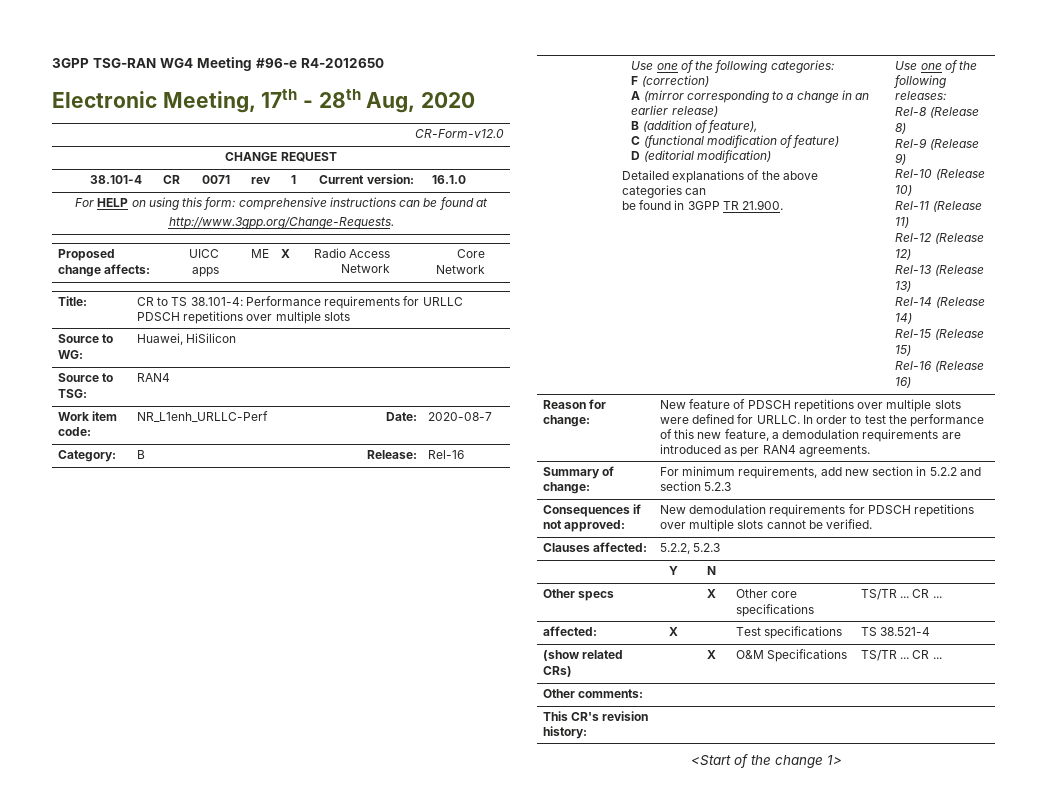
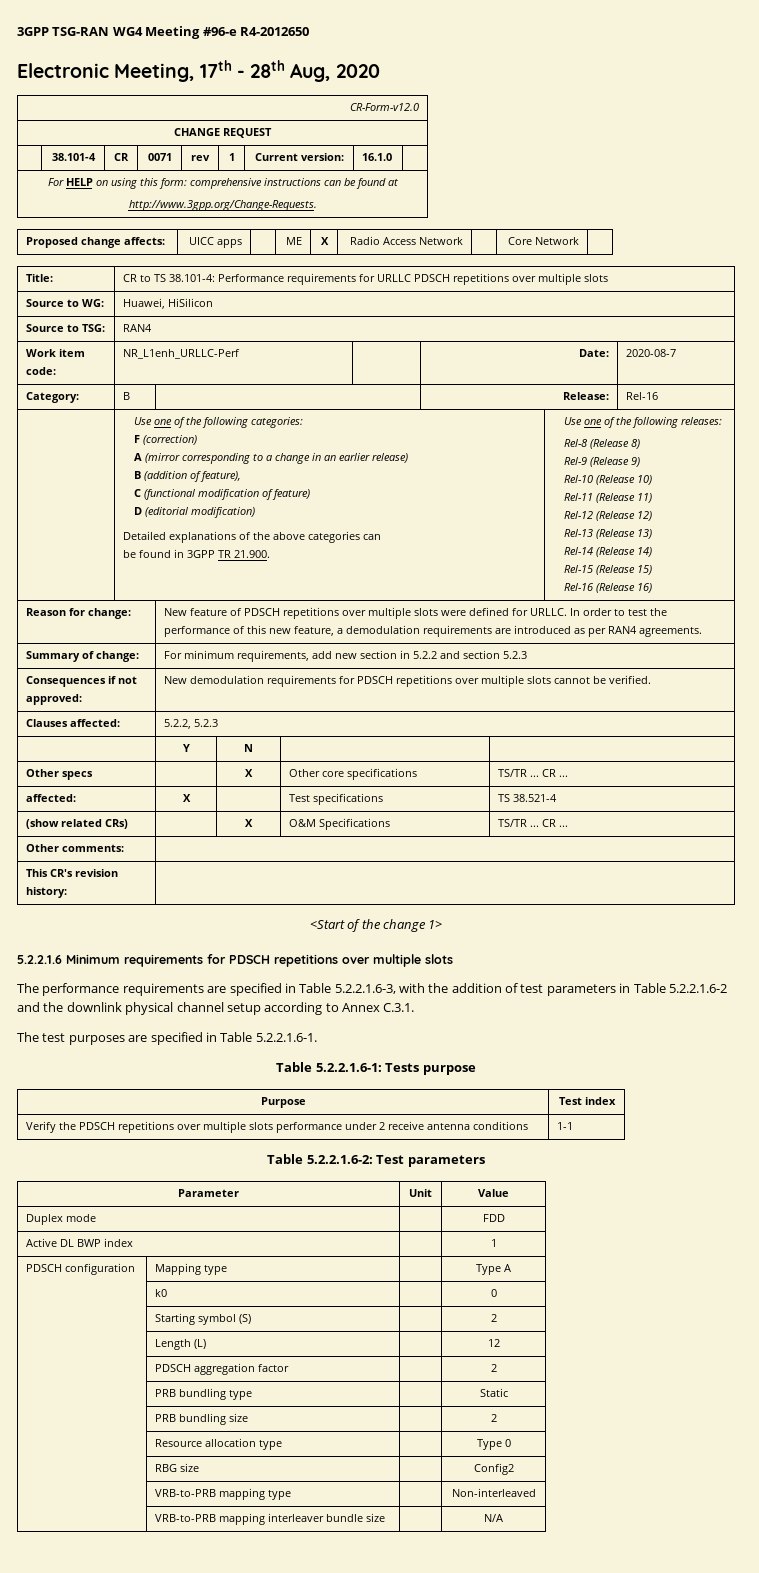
+ 5.2.2.1.6 Minimum requirements for PDSCH repetitions over multiple slots
+ The performance requirements are specified in Table 5.2.2.1.6-3, with the addition of test parameters in Table 5.2.2.1.6-2 and the downlink physical channel setup according to Annex C.3.1.
+ The test purposes are specified in Table 5.2.2.1.6-1.
+ Table 5.2.2.1.6-1: Tests purpose
+ Purpose | Test index
+ Verify the PDSCH repetitions over multiple slots performance under 2 receive antenna conditions | 1-1
+ Table 5.2.2.1.6-2: Test parameters
+ Parameter | Unit | Value
+ Duplex mode | | FDD
+ Active DL BWP index | | 1
+ PDSCH configuration | Mapping type | | Type A
+ | k0 | | 0
+ | Starting symbol (S) | | 2
+ | Length (L) | | 12
+ | PDSCH aggregation factor | | 2
+ | PRB bundling type | | Static
+ | PRB bundling size | | 2
+ | Resource allocation type | | Type 0
+ | RBG size | | Config2
+ | VRB-to-PRB mapping type | | Non-interleaved
+ | VRB-to-PRB mapping interleaver bundle size | | N/A

